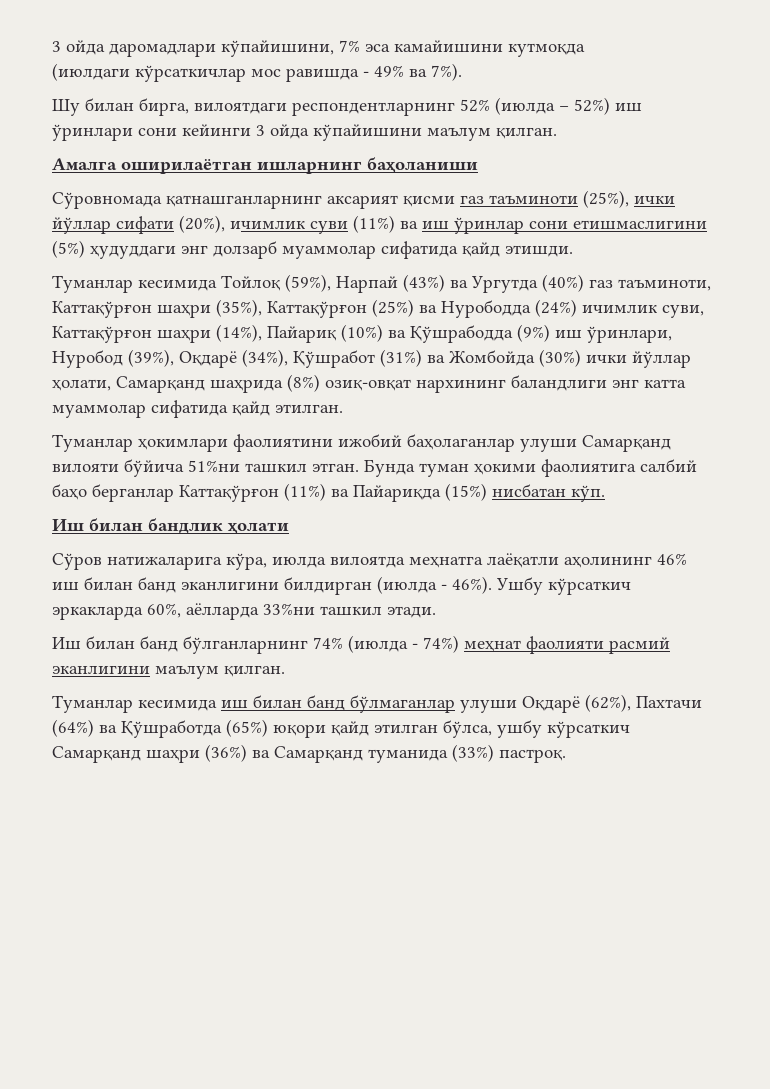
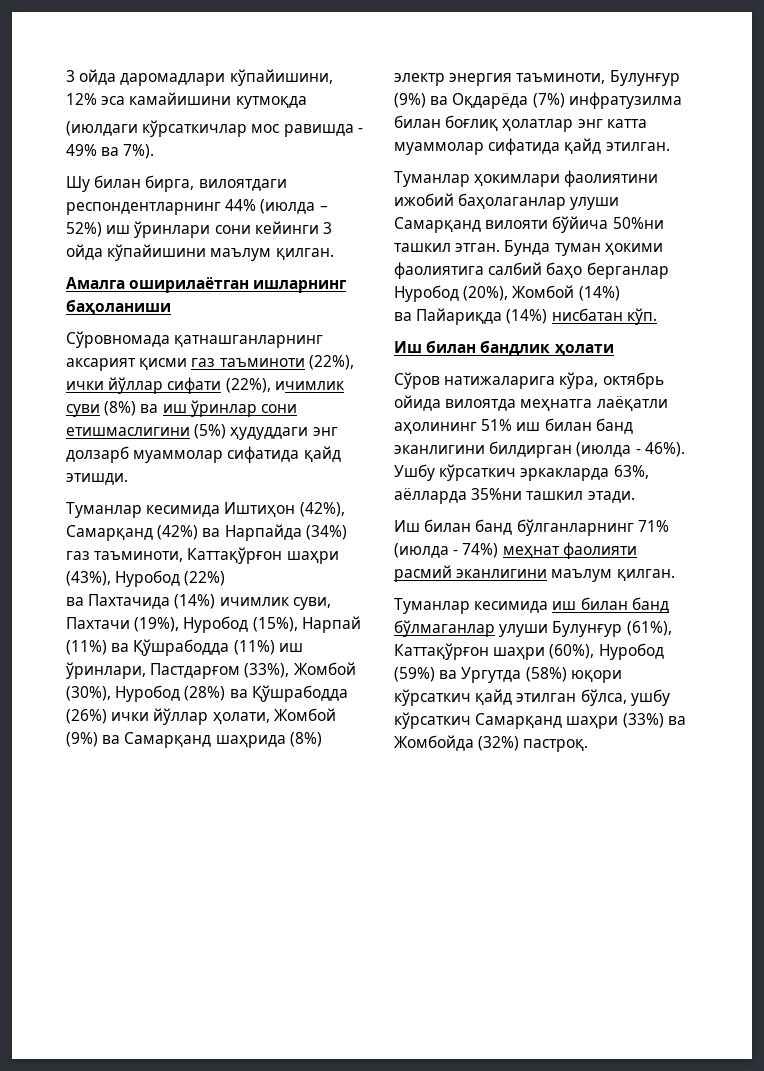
- 3 ойда даромадлари кўпайишини, 7% эса камайишини кутмоқда
+ 3 ойда даромадлари кўпайишини, 12% эса камайишини кутмоқда
- Шу билан бирга, вилоятдаги респондентларнинг 52% (июлда – 52%) иш ўринлари сони кейинги 3 ойда кўпайишини маълум қилган.
+ Шу билан бирга, вилоятдаги респондентларнинг 44% (июлда – 52%) иш ўринлари сони кейинги 3 ойда кўпайишини маълум қилган.
- Сўровномада қатнашганларнинг аксарият қисми газ таъминоти (25%), ички йўллар сифати (20%), ичимлик суви (11%) ва иш ўринлар сони етишмаслигини (5%) ҳудуддаги энг долзарб муаммолар сифатида қайд этишди.
+ Сўровномада қатнашганларнинг аксарият қисми газ таъминоти (22%), ички йўллар сифати (22%), ичимлик суви (8%) ва иш ўринлар сони етишмаслигини (5%) ҳудуддаги энг долзарб муаммолар сифатида қайд этишди.
- Туманлар кесимида Тойлоқ (59%), Нарпай (43%) ва Ургутда (40%) газ таъминоти, Каттақўрғон шаҳри (35%), Каттақўрғон (25%) ва Нурободда (24%) ичимлик суви, Каттақўрғон шаҳри (14%), Пайариқ (10%) ва Қўшрабодда (9%) иш ўринлари, Нуробод (39%), Оқдарё (34%), Қўшработ (31%) ва Жомбойда (30%) ички йўллар ҳолати, Самарқанд шаҳрида (8%) озиқ-овқат нархининг баландлиги энг катта муаммолар сифатида қайд этилган.
+ Туманлар кесимида Иштиҳон (42%), Самарқанд (42%) ва Нарпайда (34%) газ таъминоти, Каттақўрғон шаҳри (43%), Нуробод (22%)
+ ва Пахтачида (14%) ичимлик суви, Пахтачи (19%), Нуробод (15%), Нарпай (11%) ва Қўшрабодда (11%) иш ўринлари, Пастдарғом (33%), Жомбой (30%), Нуробод (28%) ва Қўшрабодда (26%) ички йўллар ҳолати, Жомбой (9%) ва Самарқанд шаҳрида (8%) электр энергия таъминоти, Булунғур (9%) ва Оқдарёда (7%) инфратузилма билан боғлиқ ҳолатлар энг катта муаммолар сифатида қайд этилган.
- Туманлар ҳокимлари фаолиятини ижобий баҳолаганлар улуши Самарқанд вилояти бўйича 51%ни ташкил этган.
+ Туманлар ҳокимлари фаолиятини ижобий баҳолаганлар улуши Самарқанд вилояти бўйича 50%ни ташкил этган.
- Бунда туман ҳокими фаолиятига салбий баҳо берганлар Каттақўрғон (11%) ва Пайариқда (15%) нисбатан кўп.
+ Бунда туман ҳокими фаолиятига салбий баҳо берганлар Нуробод (20%), Жомбой (14%)
+ ва Пайариқда (14%) нисбатан кўп.
- Сўров натижаларига кўра, июлда вилоятда меҳнатга лаёқатли аҳолининг 46% иш билан банд эканлигини билдирган (июлда - 46%).
+ Сўров натижаларига кўра, октябрь ойида вилоятда меҳнатга лаёқатли аҳолининг 51% иш билан банд эканлигини билдирган (июлда - 46%).
- Ушбу кўрсаткич эркакларда 60%, аёлларда 33%ни ташкил этади.
+ Ушбу кўрсаткич эркакларда 63%, аёлларда 35%ни ташкил этади.
- Иш билан банд бўлганларнинг 74% (июлда - 74%) меҳнат фаолияти расмий эканлигини маълум қилган.
+ Иш билан банд бўлганларнинг 71% (июлда - 74%) меҳнат фаолияти расмий эканлигини маълум қилган.
- Туманлар кесимида иш билан банд бўлмаганлар улуши Оқдарё (62%), Пахтачи (64%) ва Қўшработда (65%) юқори қайд этилган бўлса, ушбу кўрсаткич Самарқанд шаҳри (36%) ва Самарқанд туманида (33%) пастроқ.
+ Туманлар кесимида иш билан банд бўлмаганлар улуши Булунғур (61%), Каттақўрғон шаҳри (60%), Нуробод (59%) ва Ургутда (58%) юқори кўрсаткич қайд этилган бўлса, ушбу кўрсаткич Самарқанд шаҳри (33%) ва Жомбойда (32%) пастроқ.

